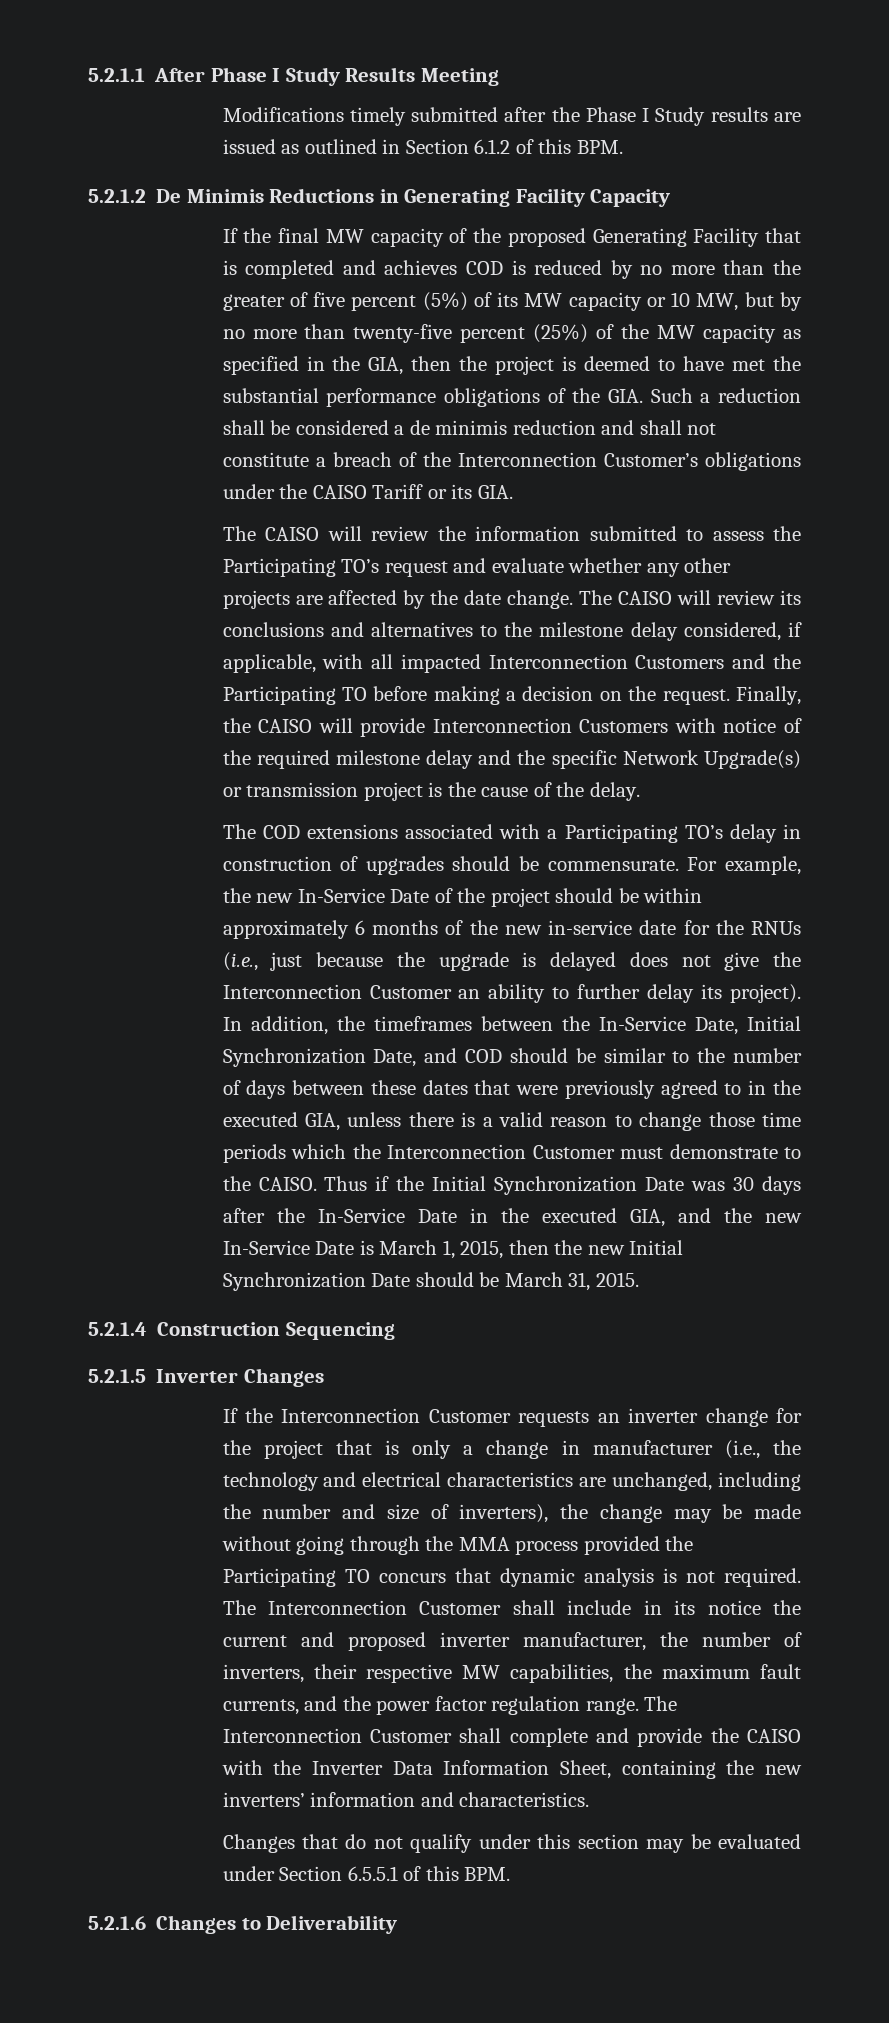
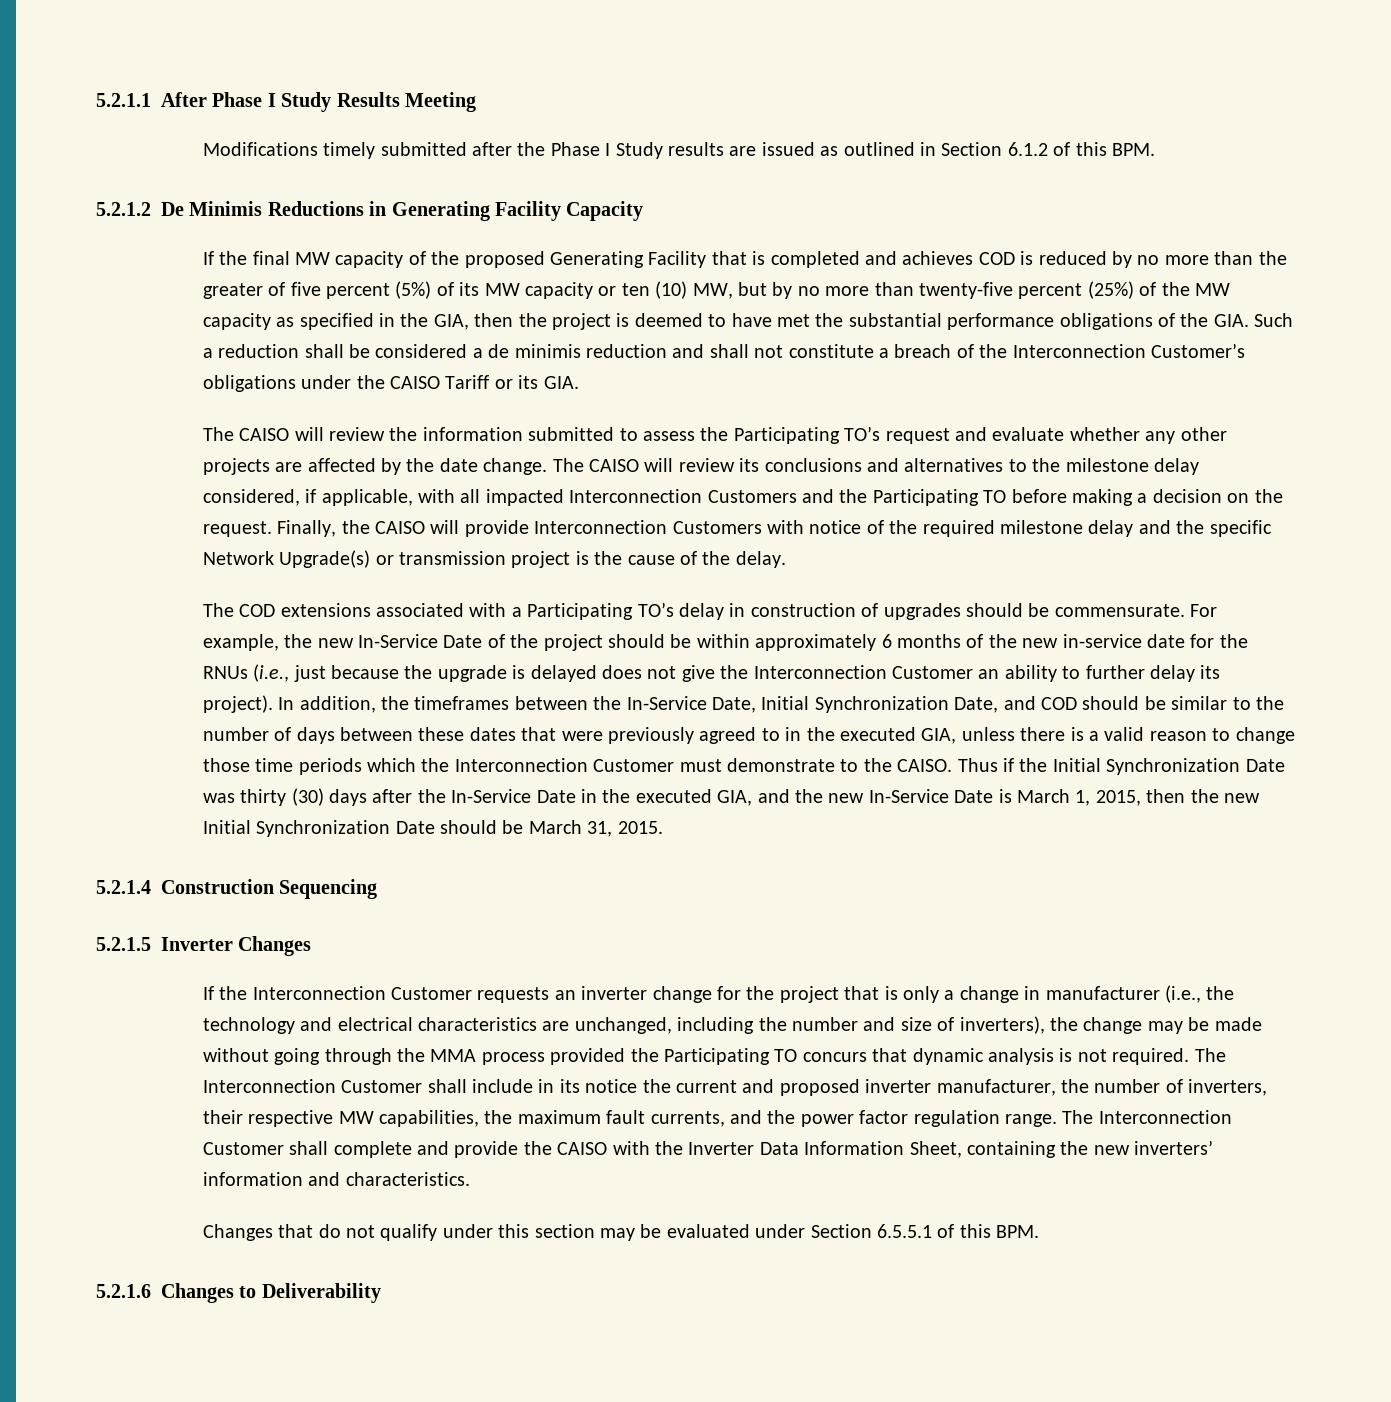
- If the final MW capacity of the proposed Generating Facility that is completed and achieves COD is reduced by no more than the greater of five percent (5%) of its MW capacity or 10 MW, but by no more than twenty-five percent (25%) of the MW capacity as specified in the GIA, then the project is deemed to have met the substantial performance obligations of the GIA. Such a reduction shall be considered a de minimis reduction and shall not constitute a breach of the Interconnection Customer’s obligations under the CAISO Tariff or its GIA.
+ If the final MW capacity of the proposed Generating Facility that is completed and achieves COD is reduced by no more than the greater of five percent (5%) of its MW capacity or ten (10) MW, but by no more than twenty-five percent (25%) of the MW capacity as specified in the GIA, then the project is deemed to have met the substantial performance obligations of the GIA. Such a reduction shall be considered a de minimis reduction and shall not constitute a breach of the Interconnection Customer’s obligations under the CAISO Tariff or its GIA.
- Thus if the Initial Synchronization Date was 30 days after the In-Service Date in the executed GIA, and the new In-Service Date is March 1, 2015, then the new Initial Synchronization Date should be March 31, 2015.
+ Thus if the Initial Synchronization Date was thirty (30) days after the In-Service Date in the executed GIA, and the new In-Service Date is March 1, 2015, then the new Initial Synchronization Date should be March 31, 2015.

